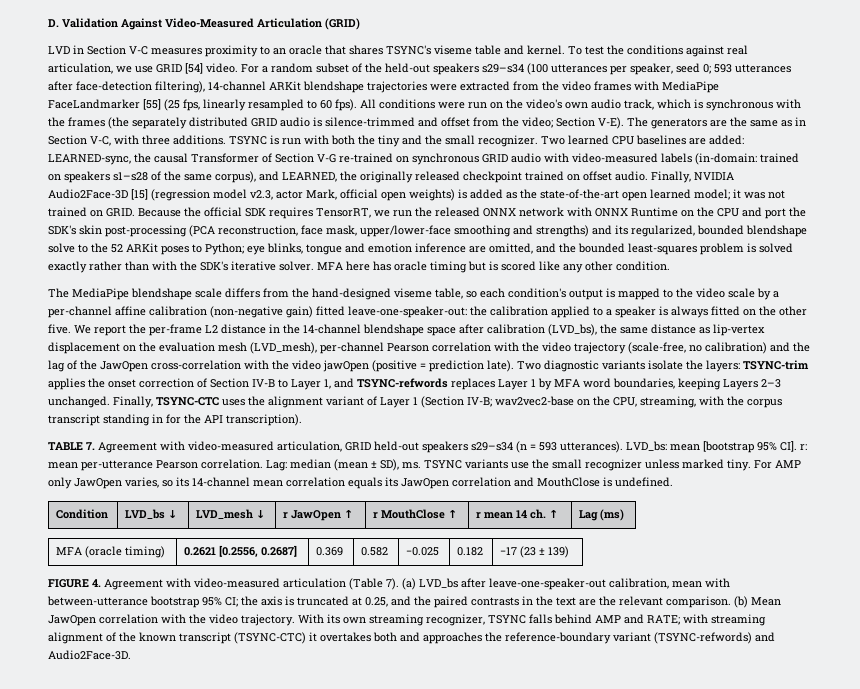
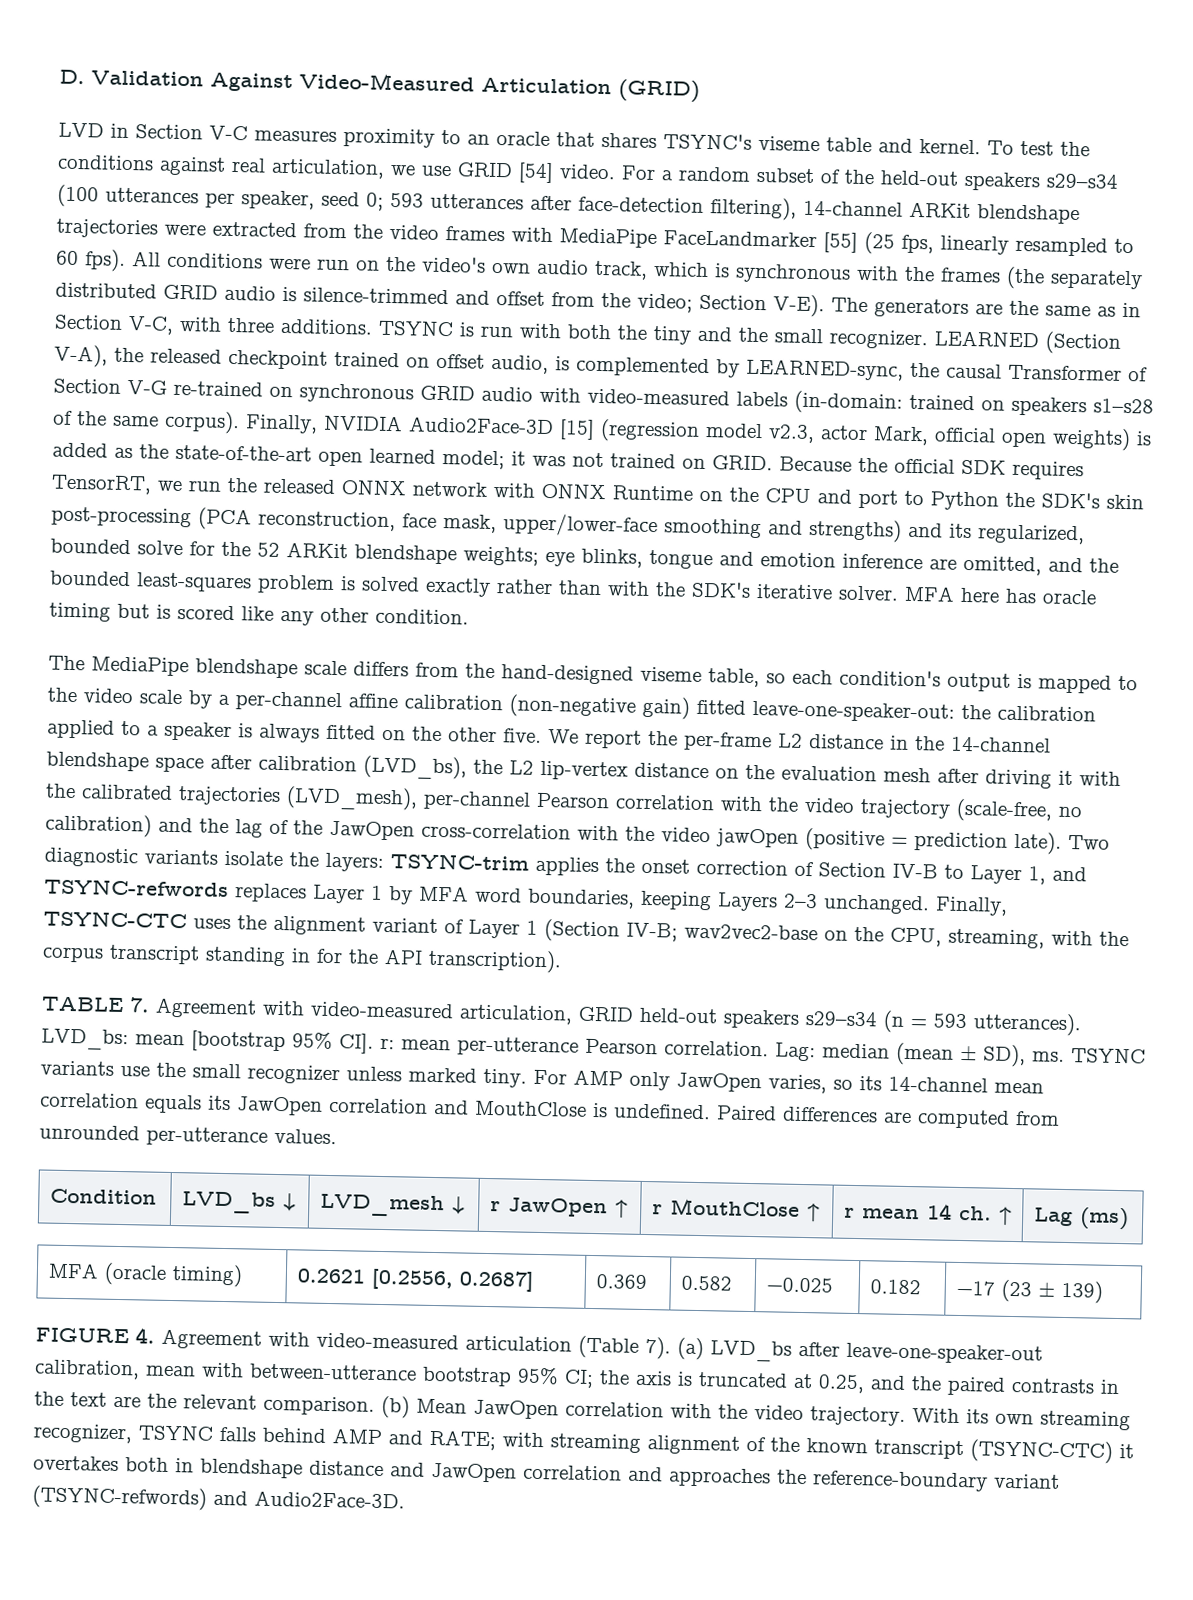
- Two learned CPU baselines are added: LEARNED-sync, the causal Transformer of Section V-G re-trained on synchronous GRID audio with video-measured labels (in-domain: trained on speakers s1–s28 of the same corpus), and LEARNED, the originally released checkpoint trained on offset audio.
+ LEARNED (Section V-A), the released checkpoint trained on offset audio, is complemented by LEARNED-sync, the causal Transformer of Section V-G re-trained on synchronous GRID audio with video-measured labels (in-domain: trained on speakers s1–s28 of the same corpus).
- Because the official SDK requires TensorRT, we run the released ONNX network with ONNX Runtime on the CPU and port the SDK's skin post-processing (PCA reconstruction, face mask, upper/lower-face smoothing and strengths) and its regularized, bounded blendshape solve to the 52 ARKit poses to Python; eye blinks, tongue and emotion inference are omitted, and the bounded least-squares problem is solved exactly rather than with the SDK's iterative solver.
+ Because the official SDK requires TensorRT, we run the released ONNX network with ONNX Runtime on the CPU and port to Python the SDK's skin post-processing (PCA reconstruction, face mask, upper/lower-face smoothing and strengths) and its regularized, bounded solve for the 52 ARKit blendshape weights; eye blinks, tongue and emotion inference are omitted, and the bounded least-squares problem is solved exactly rather than with the SDK's iterative solver.
- We report the per-frame L2 distance in the 14-channel blendshape space after calibration (LVD_bs), the same distance as lip-vertex displacement on the evaluation mesh (LVD_mesh), per-channel Pearson correlation with the video trajectory (scale-free, no calibration) and the lag of the JawOpen cross-correlation with the video jawOpen (positive = prediction late).
+ We report the per-frame L2 distance in the 14-channel blendshape space after calibration (LVD_bs), the L2 lip-vertex distance on the evaluation mesh after driving it with the calibrated trajectories (LVD_mesh), per-channel Pearson correlation with the video trajectory (scale-free, no calibration) and the lag of the JawOpen cross-correlation with the video jawOpen (positive = prediction late).
+ Paired differences are computed from unrounded per-utterance values.
- With its own streaming recognizer, TSYNC falls behind AMP and RATE; with streaming alignment of the known transcript (TSYNC-CTC) it overtakes both and approaches the reference-boundary variant (TSYNC-refwords) and Audio2Face-3D.
+ With its own streaming recognizer, TSYNC falls behind AMP and RATE; with streaming alignment of the known transcript (TSYNC-CTC) it overtakes both in blendshape distance and JawOpen correlation and approaches the reference-boundary variant (TSYNC-refwords) and Audio2Face-3D.

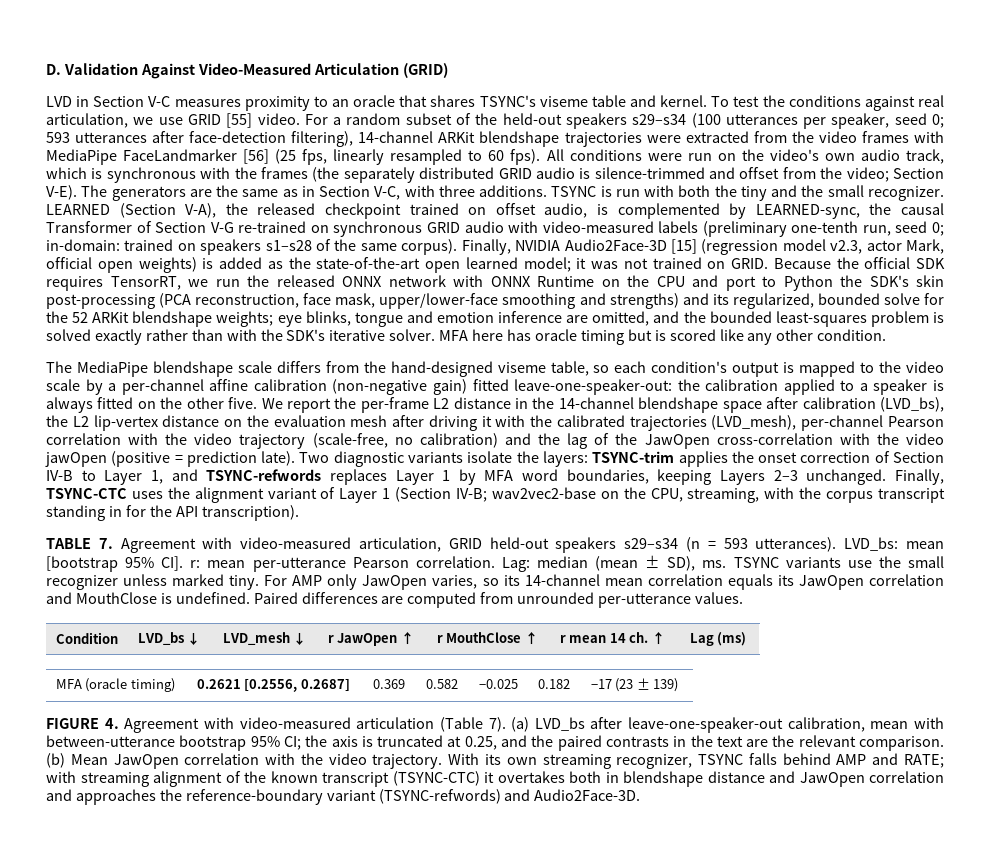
- To test the conditions against real articulation, we use GRID [54] video.
+ To test the conditions against real articulation, we use GRID [55] video.
- For a random subset of the held-out speakers s29–s34 (100 utterances per speaker, seed 0; 593 utterances after face-detection filtering), 14-channel ARKit blendshape trajectories were extracted from the video frames with MediaPipe FaceLandmarker [55] (25 fps, linearly resampled to 60 fps).
+ For a random subset of the held-out speakers s29–s34 (100 utterances per speaker, seed 0; 593 utterances after face-detection filtering), 14-channel ARKit blendshape trajectories were extracted from the video frames with MediaPipe FaceLandmarker [56] (25 fps, linearly resampled to 60 fps).
- LEARNED (Section V-A), the released checkpoint trained on offset audio, is complemented by LEARNED-sync, the causal Transformer of Section V-G re-trained on synchronous GRID audio with video-measured labels (in-domain: trained on speakers s1–s28 of the same corpus).
+ LEARNED (Section V-A), the released checkpoint trained on offset audio, is complemented by LEARNED-sync, the causal Transformer of Section V-G re-trained on synchronous GRID audio with video-measured labels (preliminary one-tenth run, seed 0; in-domain: trained on speakers s1–s28 of the same corpus).

